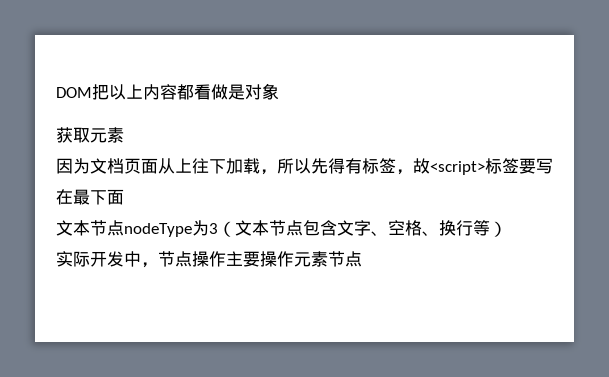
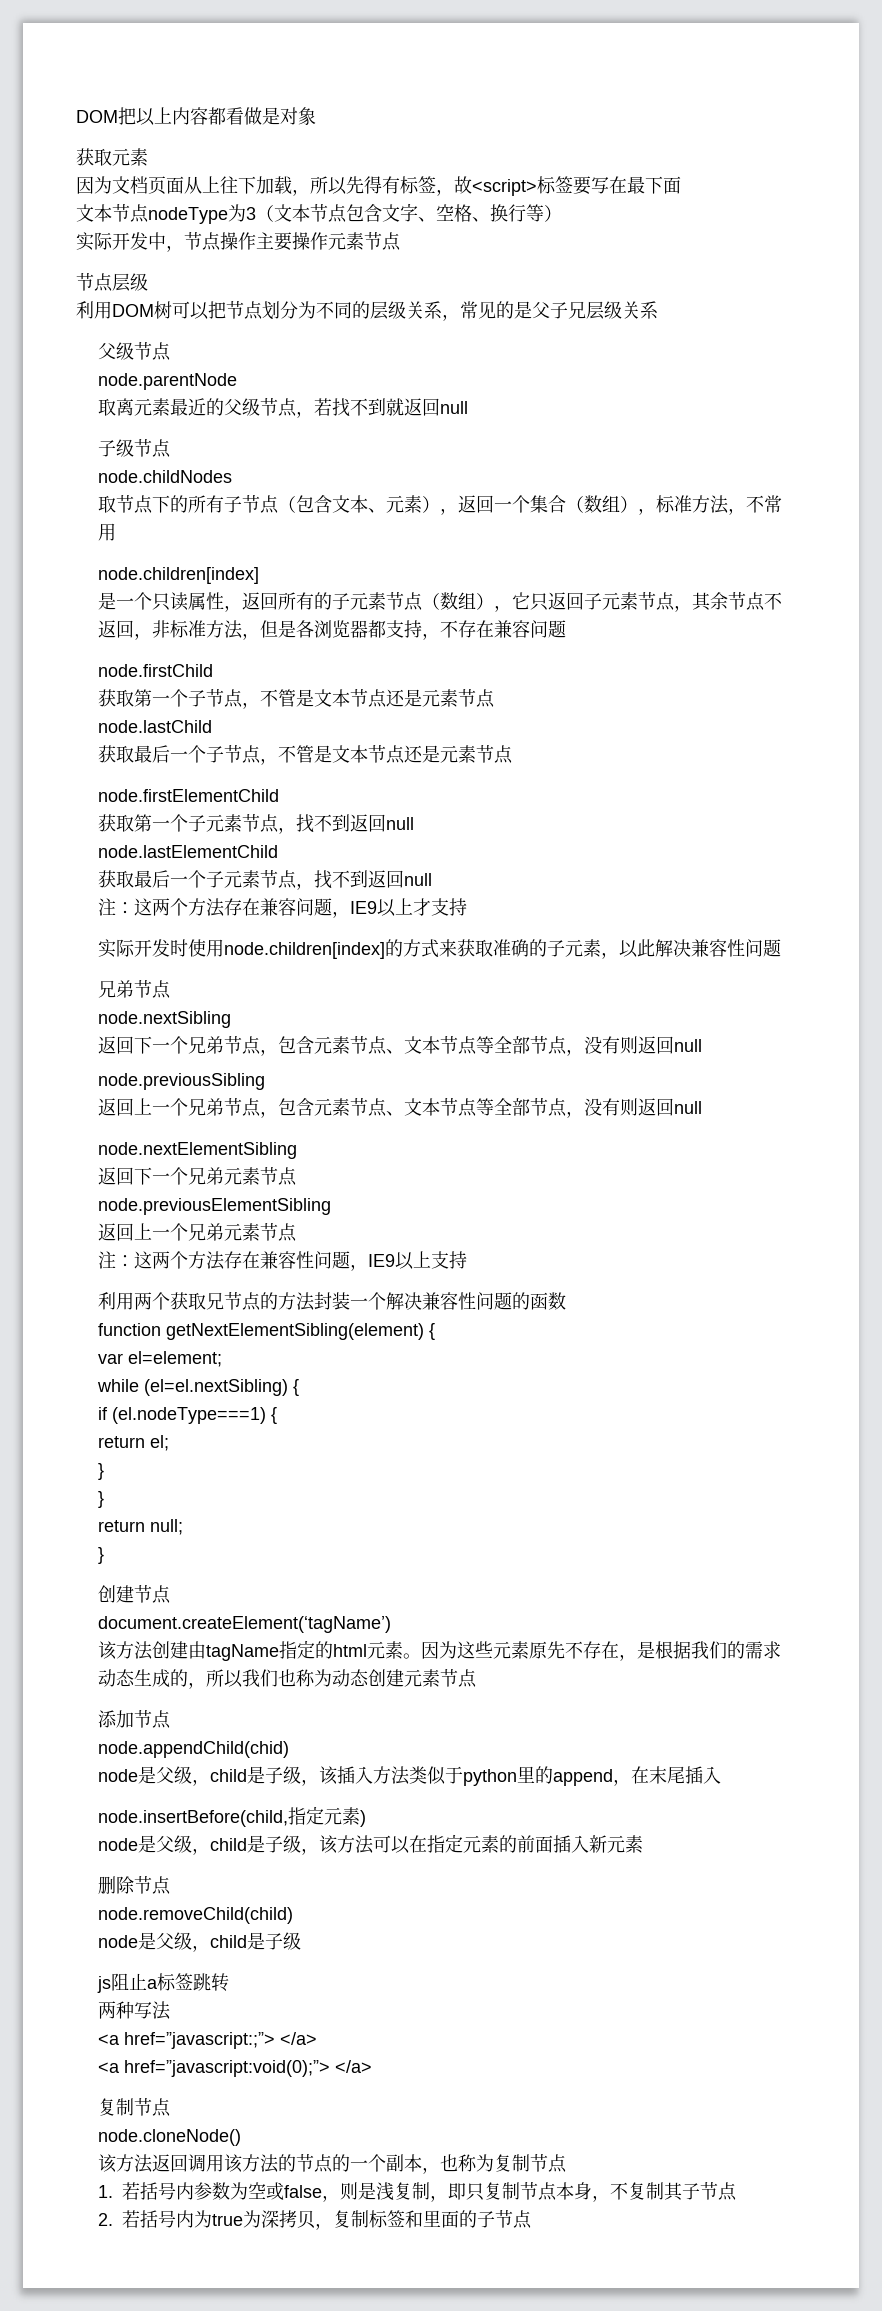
+ 节点层级
+ 利用DOM树可以把节点划分为不同的层级关系，常见的是父子兄层级关系
+ 父级节点
+ node.parentNode
+ 取离元素最近的父级节点，若找不到就返回null
+ 子级节点
+ node.childNodes
+ 取节点下的所有子节点（包含文本、元素），返回一个集合（数组），标准方法，不常用
+ node.children[index]
+ 是一个只读属性，返回所有的子元素节点（数组），它只返回子元素节点，其余节点不返回，非标准方法，但是各浏览器都支持，不存在兼容问题
+ node.firstChild
+ 获取第一个子节点，不管是文本节点还是元素节点
+ node.lastChild
+ 获取最后一个子节点，不管是文本节点还是元素节点
+ node.firstElementChild
+ 获取第一个子元素节点，找不到返回null
+ node.lastElementChild
+ 获取最后一个子元素节点，找不到返回null
+ 注：这两个方法存在兼容问题，IE9以上才支持
+ 实际开发时使用node.children[index]的方式来获取准确的子元素，以此解决兼容性问题
+ 兄弟节点
+ node.nextSibling
+ 返回下一个兄弟节点，包含元素节点、文本节点等全部节点，没有则返回null
+ node.previousSibling
+ 返回上一个兄弟节点，包含元素节点、文本节点等全部节点，没有则返回null
+ node.nextElementSibling
+ 返回下一个兄弟元素节点
+ node.previousElementSibling
+ 返回上一个兄弟元素节点
+ 注：这两个方法存在兼容性问题，IE9以上支持
+ 利用两个获取兄节点的方法封装一个解决兼容性问题的函数
+ function getNextElementSibling(element) {
+ var el=element;
+ while (el=el.nextSibling) {
+ if (el.nodeType===1) {
+ return el;
+ }
+ }
+ return null;
+ }
+ 创建节点
+ document.createElement(‘tagName’)
+ 该方法创建由tagName指定的html元素。因为这些元素原先不存在，是根据我们的需求动态生成的，所以我们也称为动态创建元素节点
+ 添加节点
+ node.appendChild(chid)
+ node是父级，child是子级，该插入方法类似于python里的append，在末尾插入
+ node.insertBefore(child,指定元素)
+ node是父级，child是子级，该方法可以在指定元素的前面插入新元素
+ 删除节点
+ node.removeChild(child)
+ node是父级，child是子级
+ js阻止a标签跳转
+ 两种写法
+ <a href=”javascript:;”> </a>
+ <a href=”javascript:void(0);”> </a>
+ 复制节点
+ node.cloneNode()
+ 该方法返回调用该方法的节点的一个副本，也称为复制节点
+ 1.若括号内参数为空或false，则是浅复制，即只复制节点本身，不复制其子节点
+ 2.若括号内为true为深拷贝，复制标签和里面的子节点

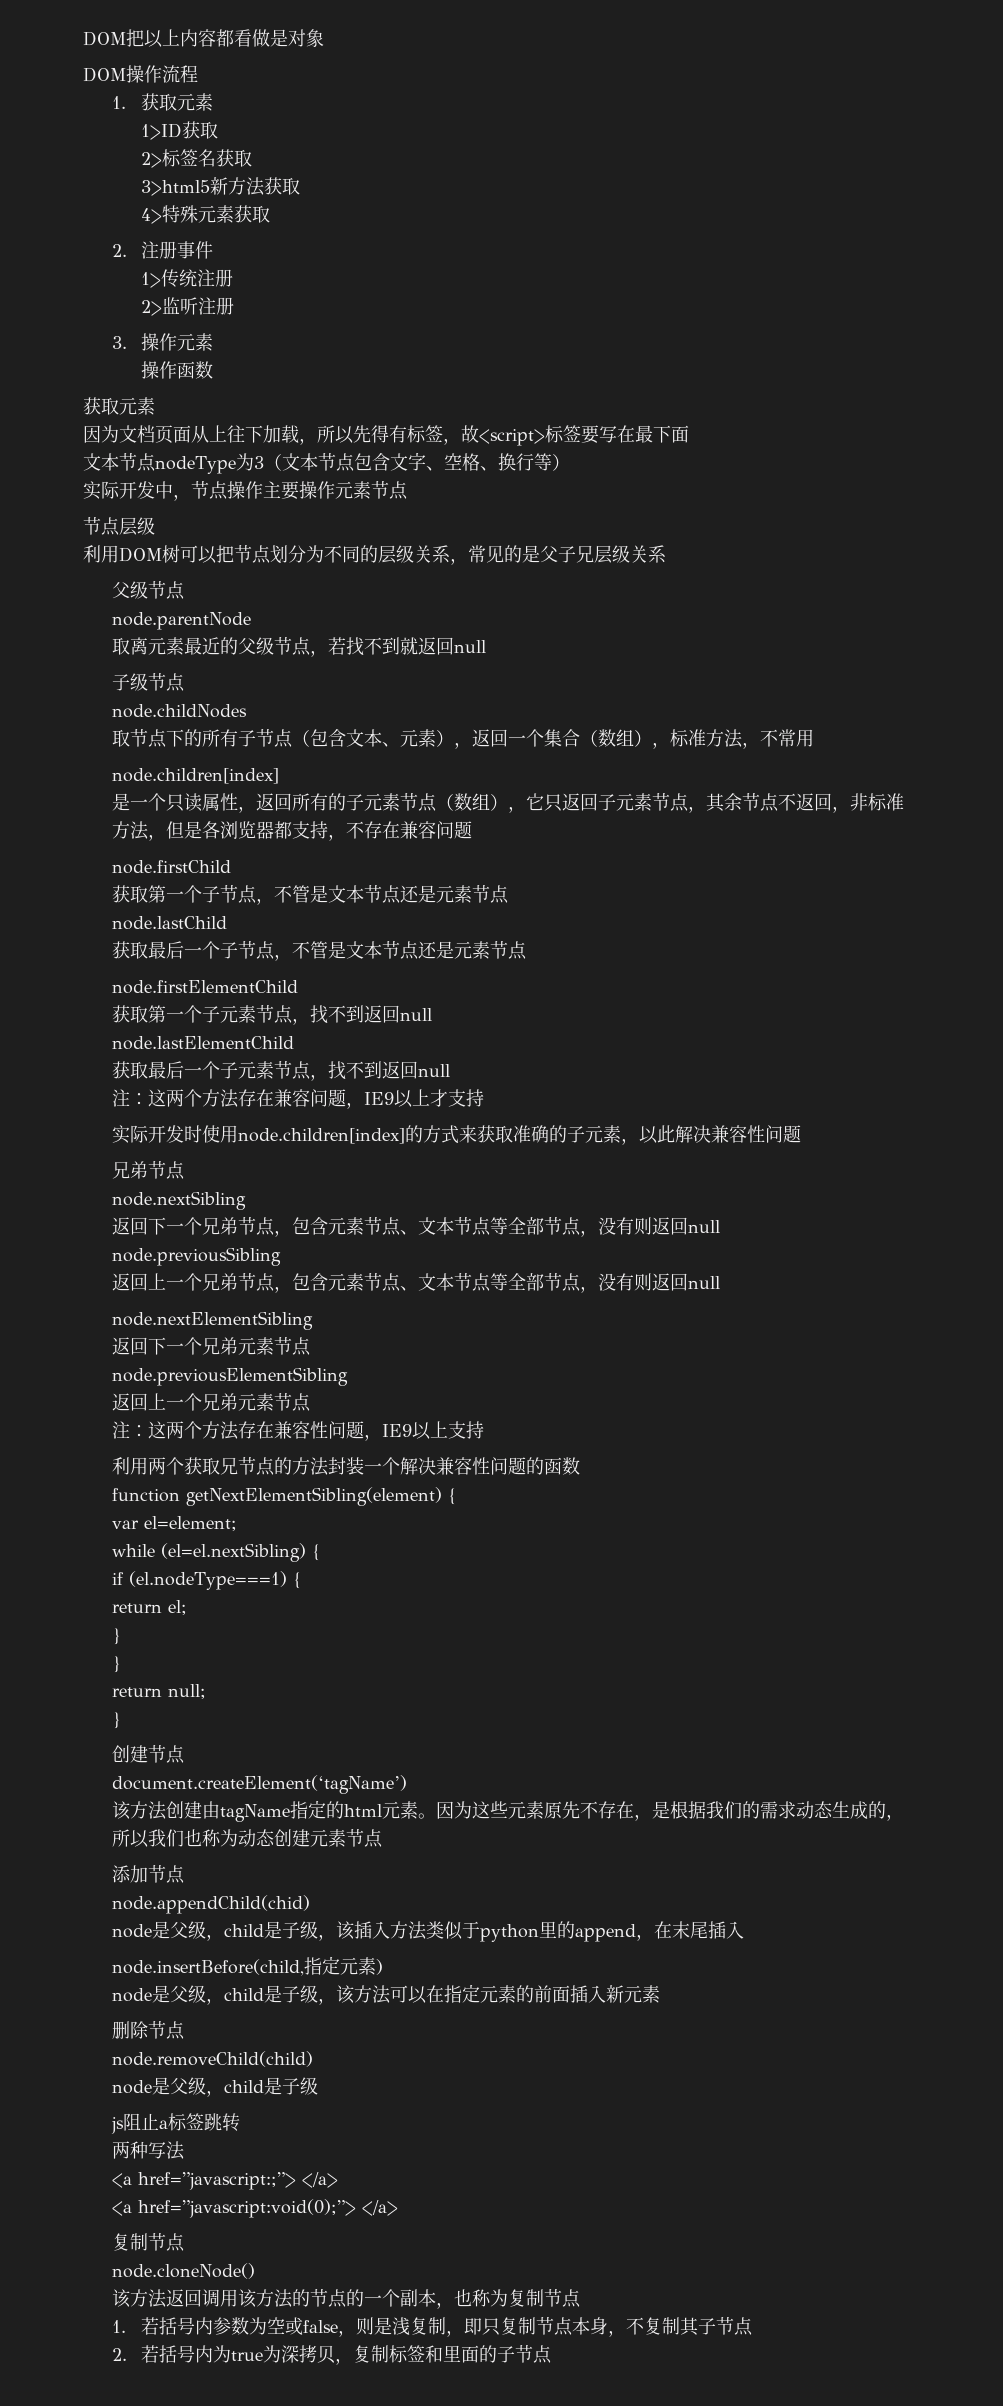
+ DOM操作流程
+ 1.获取元素
+ 1>ID获取
+ 2>标签名获取
+ 3>html5新方法获取
+ 4>特殊元素获取
+ 2.注册事件
+ 1>传统注册
+ 2>监听注册
+ 3.操作元素
+ 操作函数

